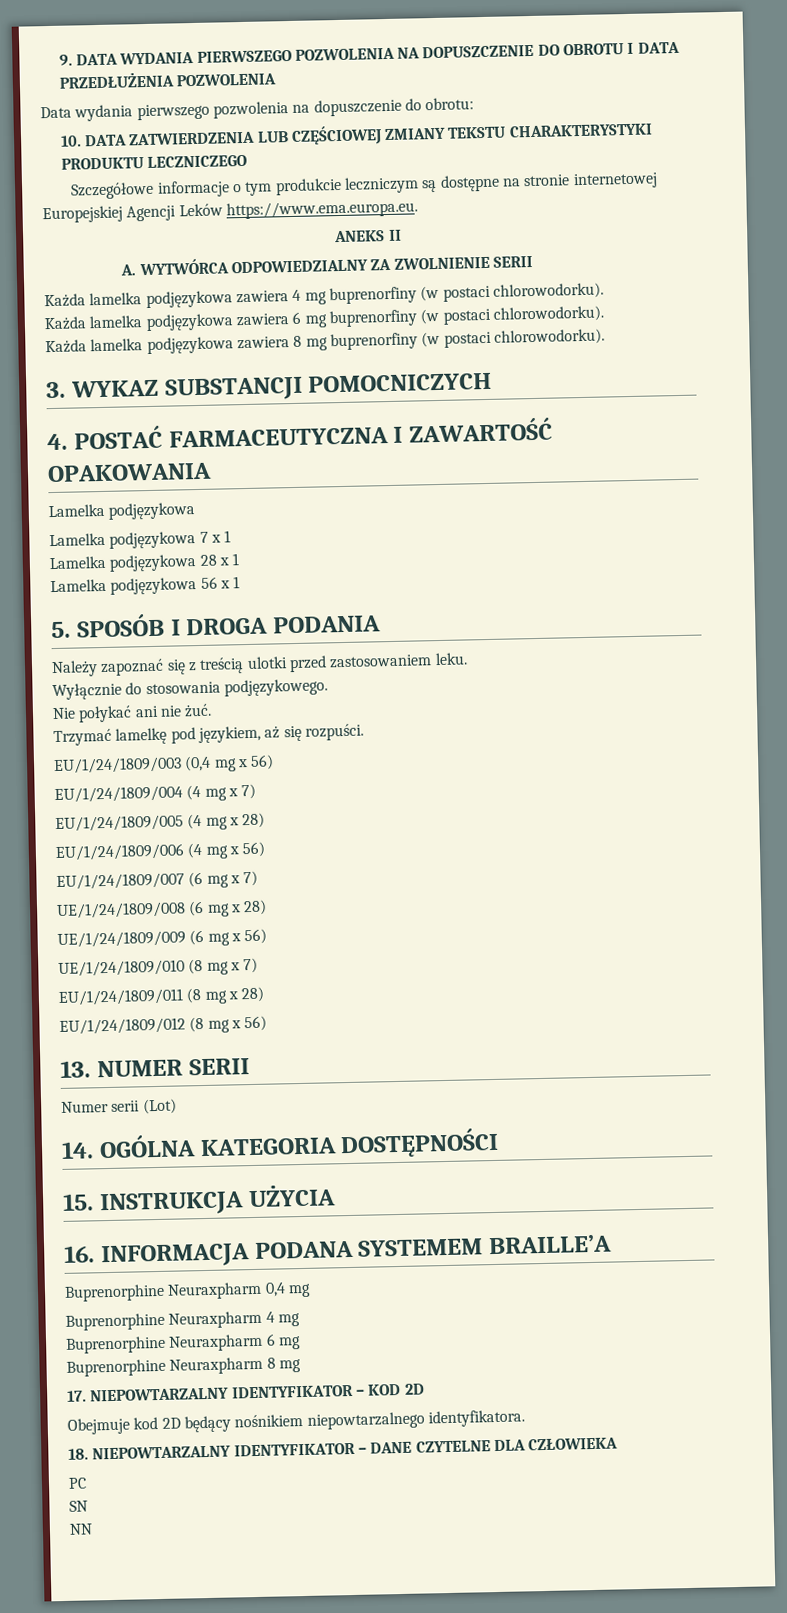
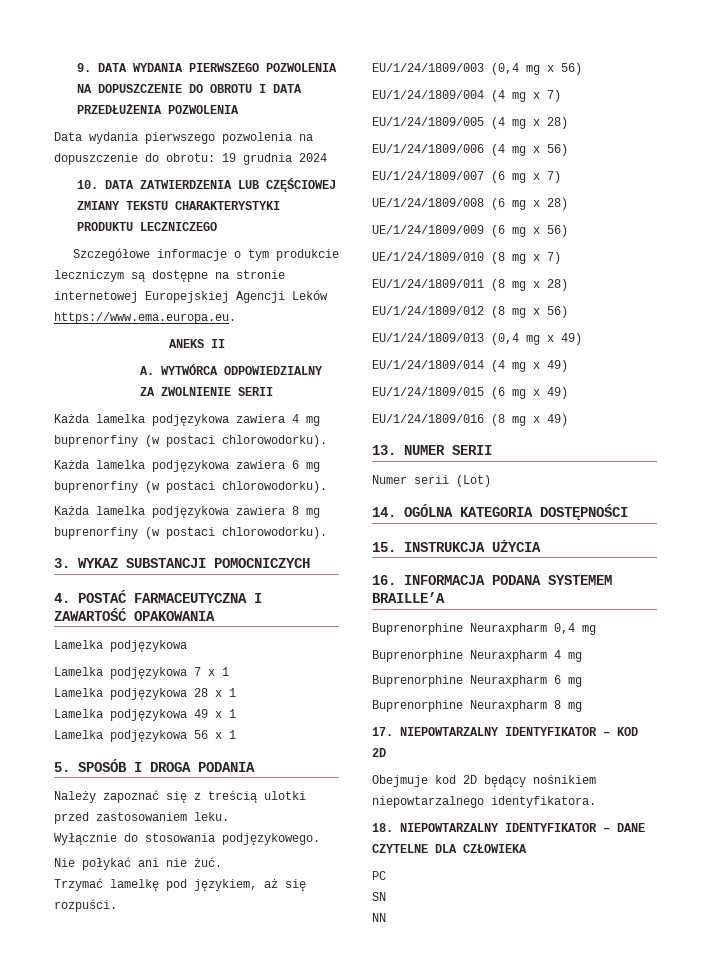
- Data wydania pierwszego pozwolenia na dopuszczenie do obrotu:
+ Data wydania pierwszego pozwolenia na dopuszczenie do obrotu: 19 grudnia 2024
+ Lamelka podjęzykowa 49 x 1
+ EU/1/24/1809/013 (0,4 mg x 49)
+ EU/1/24/1809/014 (4 mg x 49)
+ EU/1/24/1809/015 (6 mg x 49)
+ EU/1/24/1809/016 (8 mg x 49)

